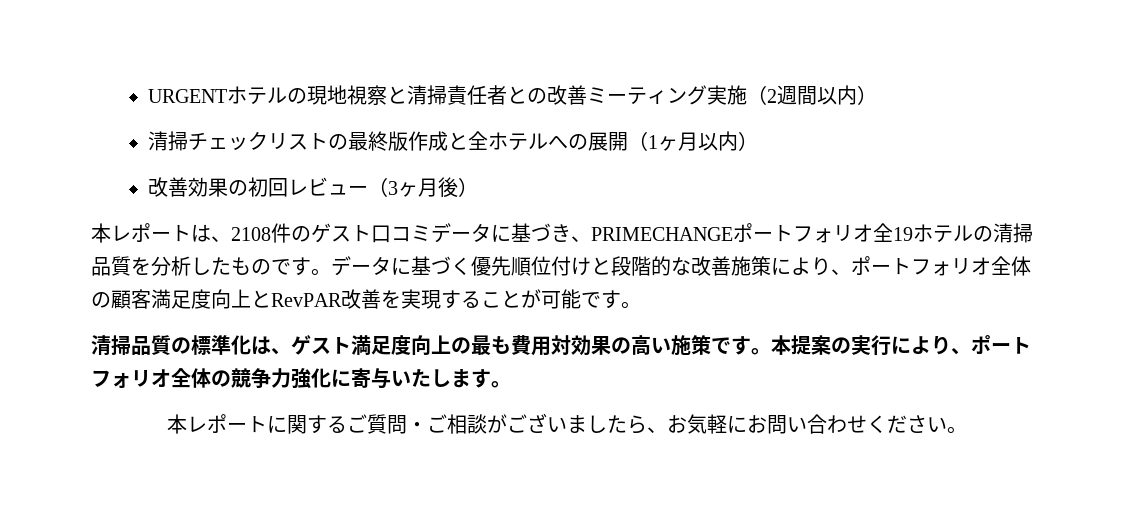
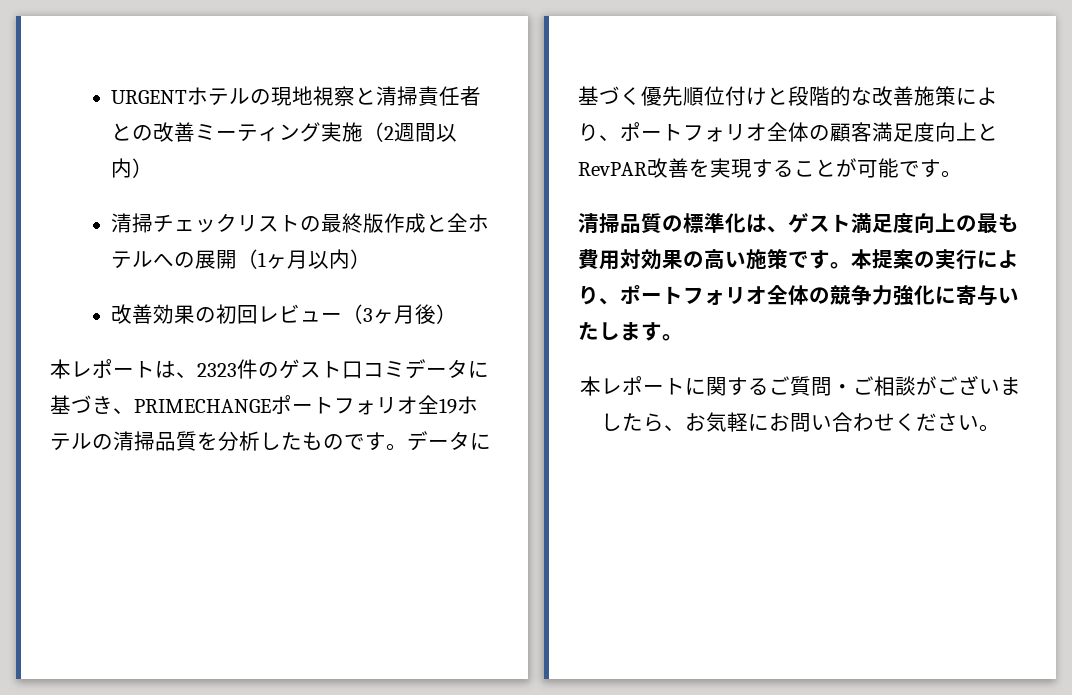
- 本レポートは、2108件のゲスト口コミデータに基づき、PRIMECHANGEポートフォリオ全19ホテルの清掃品質を分析したものです。
+ 本レポートは、2323件のゲスト口コミデータに基づき、PRIMECHANGEポートフォリオ全19ホテルの清掃品質を分析したものです。

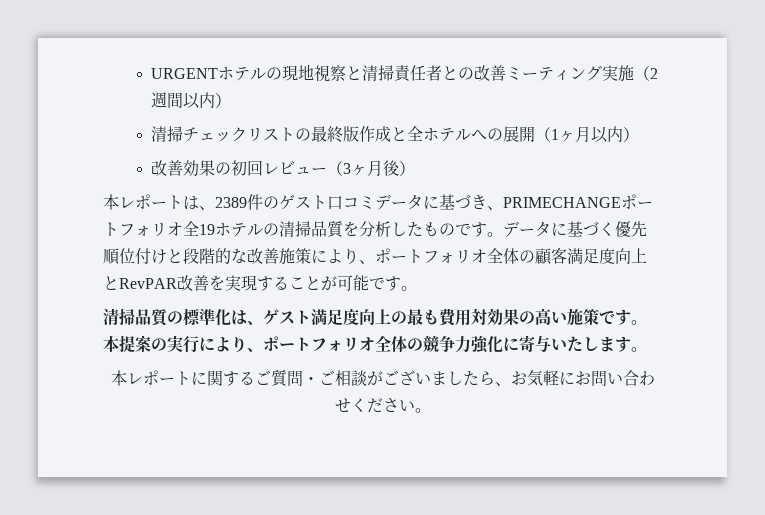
- 本レポートは、2323件のゲスト口コミデータに基づき、PRIMECHANGEポートフォリオ全19ホテルの清掃品質を分析したものです。
+ 本レポートは、2389件のゲスト口コミデータに基づき、PRIMECHANGEポートフォリオ全19ホテルの清掃品質を分析したものです。

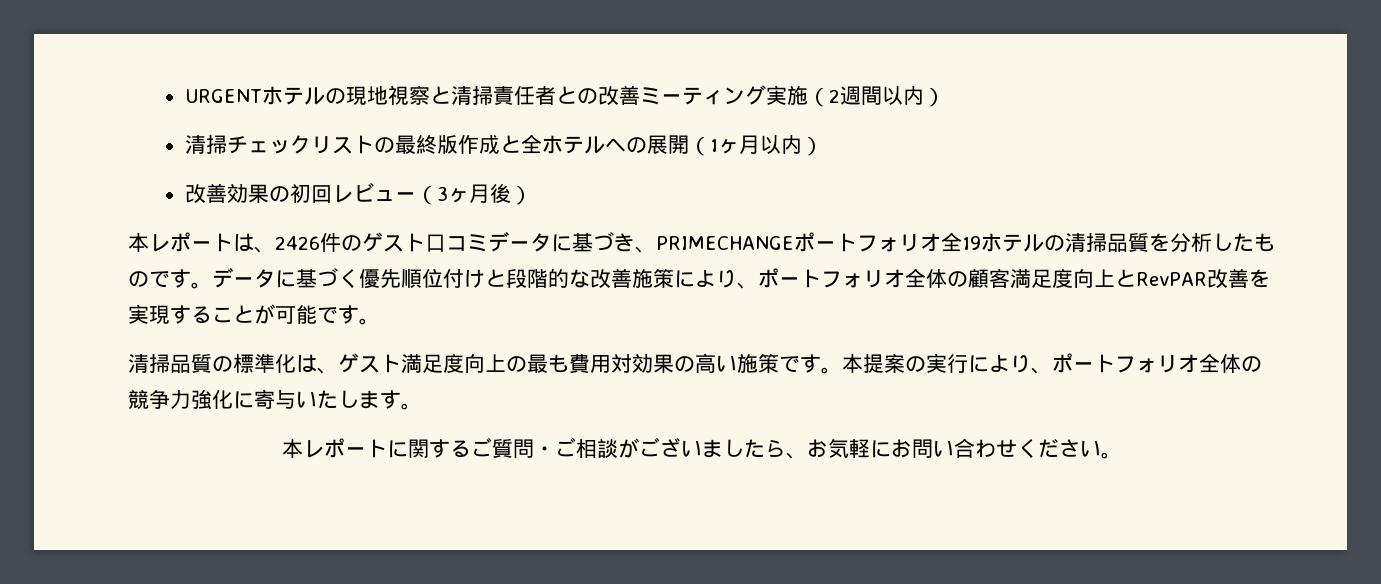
- 本レポートは、2389件のゲスト口コミデータに基づき、PRIMECHANGEポートフォリオ全19ホテルの清掃品質を分析したものです。
+ 本レポートは、2426件のゲスト口コミデータに基づき、PRIMECHANGEポートフォリオ全19ホテルの清掃品質を分析したものです。

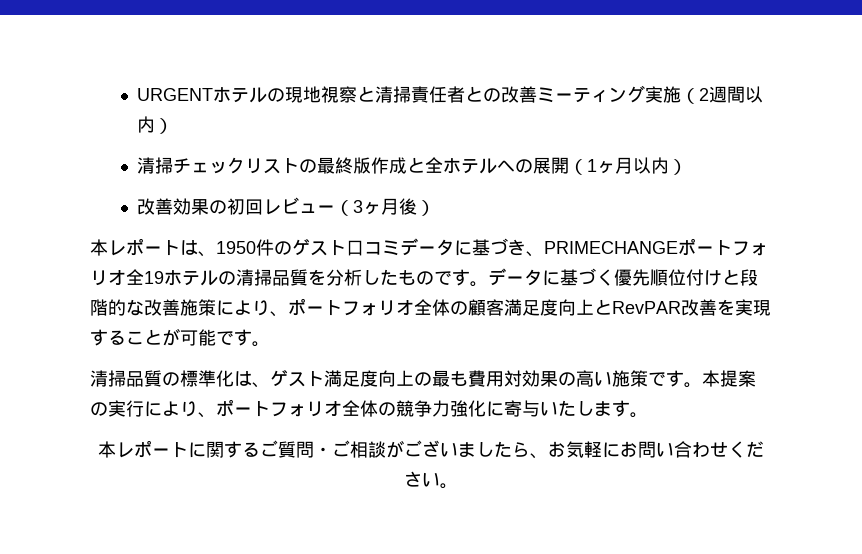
- 本レポートは、2426件のゲスト口コミデータに基づき、PRIMECHANGEポートフォリオ全19ホテルの清掃品質を分析したものです。
+ 本レポートは、1950件のゲスト口コミデータに基づき、PRIMECHANGEポートフォリオ全19ホテルの清掃品質を分析したものです。

